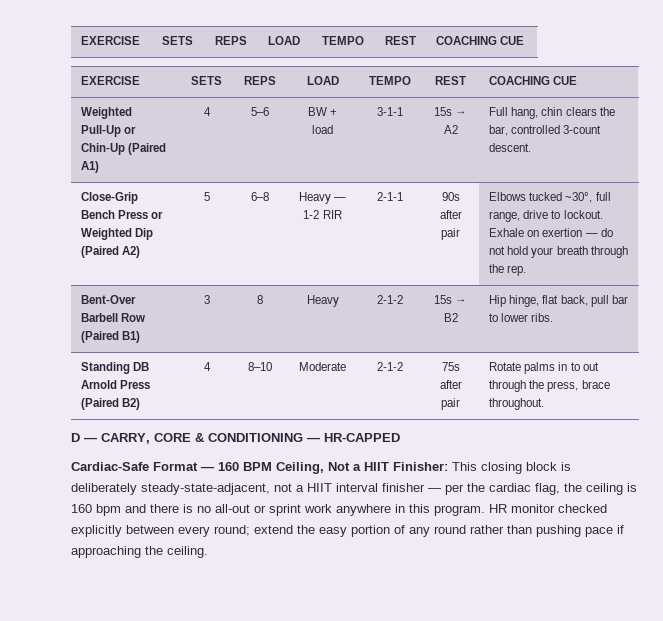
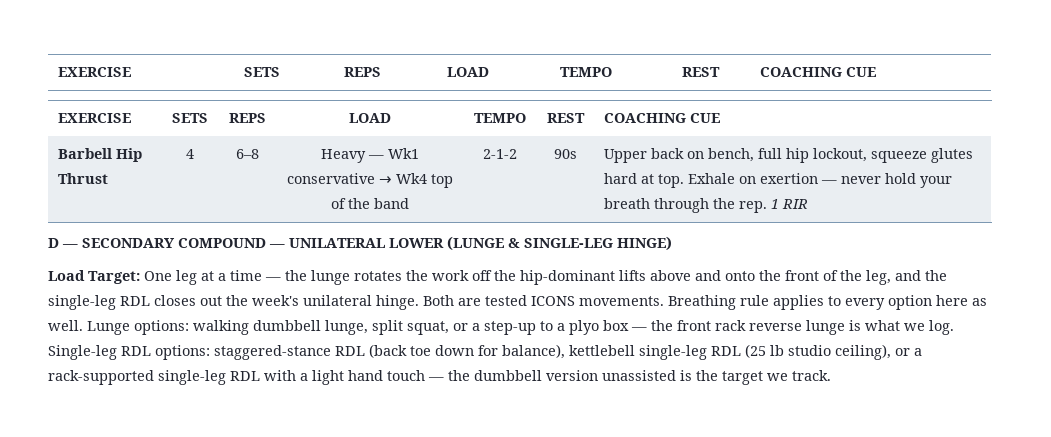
- Weighted Pull-Up or Chin-Up (Paired A1) | 4 | 5–6 | BW + load | 3-1-1 | 15s → A2 | Full hang, chin clears the bar, controlled 3-count descent.
- Close-Grip Bench Press or Weighted Dip (Paired A2) | 5 | 6–8 | Heavy — 1-2 RIR | 2-1-1 | 90s after pair | Elbows tucked ~30°, full range, drive to lockout. Exhale on exertion — do not hold your breath through the rep.
- Bent-Over Barbell Row (Paired B1) | 3 | 8 | Heavy | 2-1-2 | 15s → B2 | Hip hinge, flat back, pull bar to lower ribs.
- Standing DB Arnold Press (Paired B2) | 4 | 8–10 | Moderate | 2-1-2 | 75s after pair | Rotate palms in to out through the press, brace throughout.
- D — CARRY, CORE & CONDITIONING — HR-CAPPED
- Cardiac-Safe Format — 160 BPM Ceiling, Not a HIIT Finisher: This closing block is deliberately steady-state-adjacent, not a HIIT interval finisher — per the cardiac flag, the ceiling is 160 bpm and there is no all-out or sprint work anywhere in this program. HR monitor checked explicitly between every round; extend the easy portion of any round rather than pushing pace if approaching the ceiling.
+ Barbell Hip Thrust | 4 | 6–8 | Heavy — Wk1 conservative → Wk4 top of the band | 2-1-2 | 90s | Upper back on bench, full hip lockout, squeeze glutes hard at top. Exhale on exertion — never hold your breath through the rep. 1 RIR
+ D — SECONDARY COMPOUND — UNILATERAL LOWER (LUNGE & SINGLE-LEG HINGE)
+ Load Target: One leg at a time — the lunge rotates the work off the hip-dominant lifts above and onto the front of the leg, and the single-leg RDL closes out the week's unilateral hinge. Both are tested ICONS movements. Breathing rule applies to every option here as well. Lunge options: walking dumbbell lunge, split squat, or a step-up to a plyo box — the front rack reverse lunge is what we log. Single-leg RDL options: staggered-stance RDL (back toe down for balance), kettlebell single-leg RDL (25 lb studio ceiling), or a rack-supported single-leg RDL with a light hand touch — the dumbbell version unassisted is the target we track.

